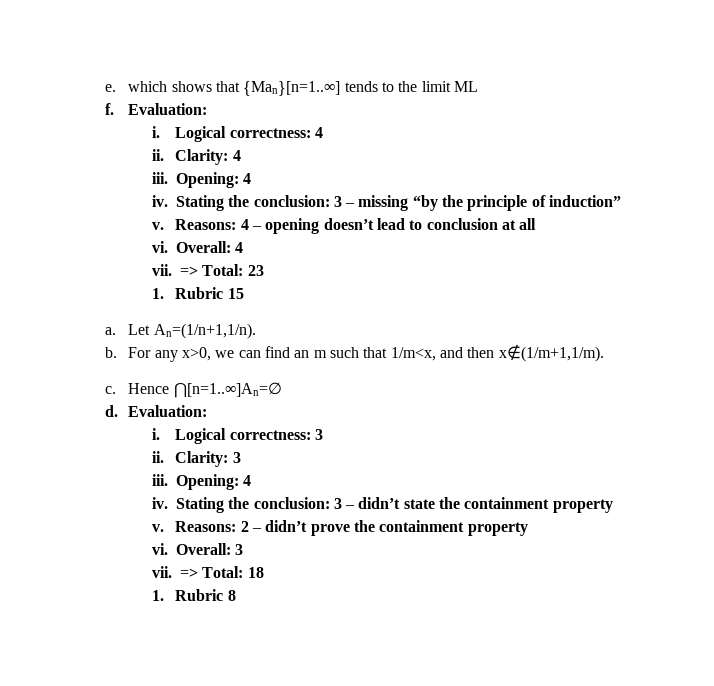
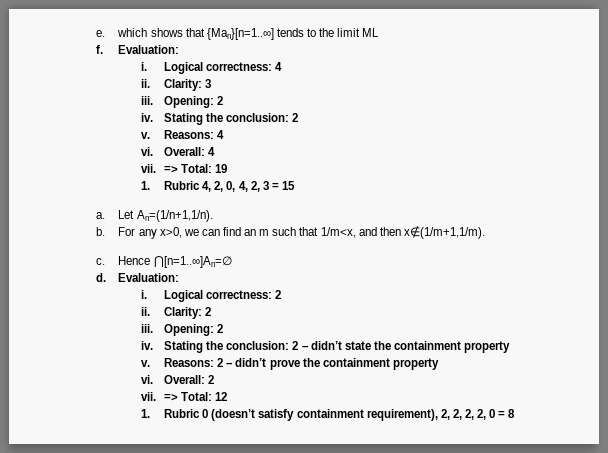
- Clarity: 4
- iii. Opening: 4
- iv. Stating the conclusion: 3 – missing “by the principle of induction”
- v. Reasons: 4 – opening doesn’t lead to conclusion at all
+ Clarity: 3
+ iii. Opening: 2
+ iv. Stating the conclusion: 2
+ v. Reasons: 4
- => Total: 23
- 1. Rubric 15
+ => Total: 19
+ 1. Rubric 4, 2, 0, 4, 2, 3 = 15
- Logical correctness: 3
- ii. Clarity: 3
- iii. Opening: 4
- iv. Stating the conclusion: 3 – didn’t state the containment property
+ Logical correctness: 2
+ ii. Clarity: 2
+ iii. Opening: 2
+ iv. Stating the conclusion: 2 – didn’t state the containment property
- Overall: 3
- vii. => Total: 18
- 1. Rubric 8
+ Overall: 2
+ vii. => Total: 12
+ 1. Rubric 0 (doesn’t satisfy containment requirement), 2, 2, 2, 2, 0 = 8

